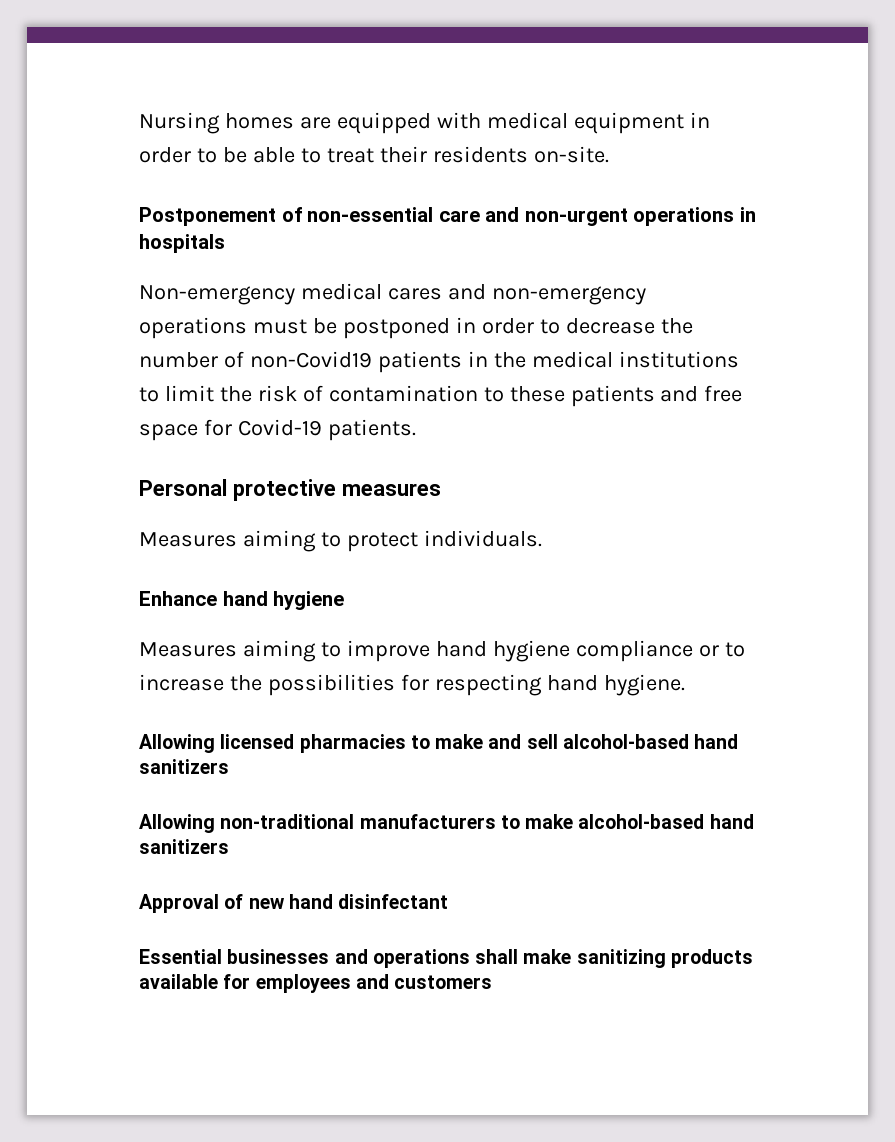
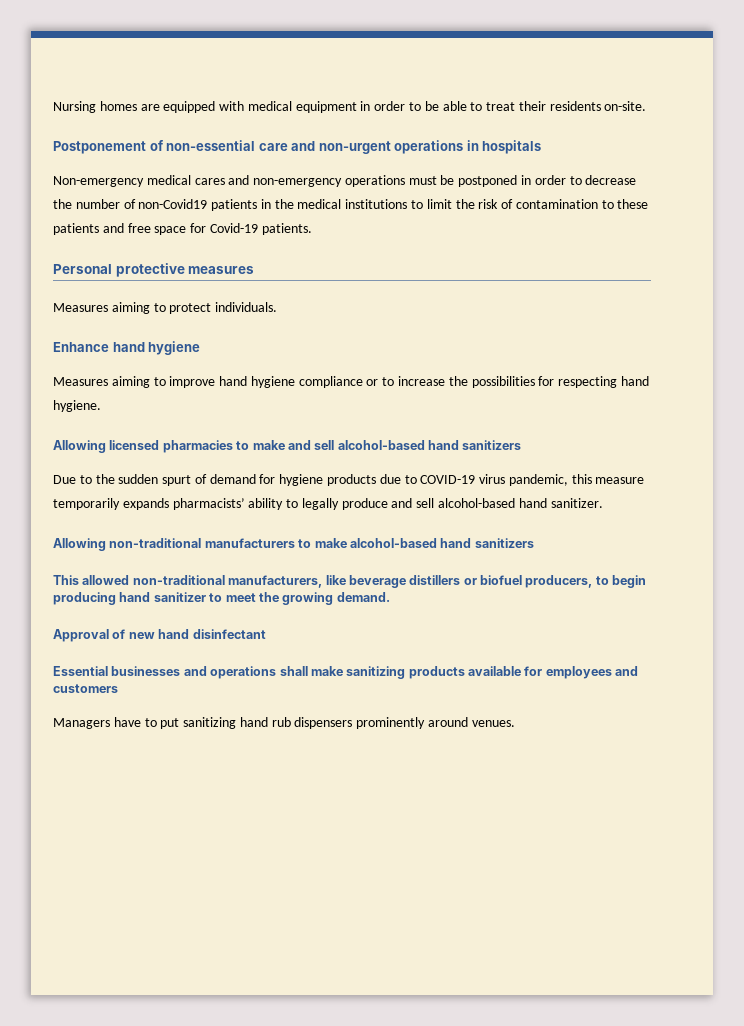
+ Due to the sudden spurt of demand for hygiene products due to COVID-19 virus pandemic, this measure temporarily expands pharmacists’ ability to legally produce and sell alcohol-based hand sanitizer.
+ This allowed non-traditional manufacturers, like beverage distillers or biofuel producers, to begin producing hand sanitizer to meet the growing demand.
+ Managers have to put sanitizing hand rub dispensers prominently around venues.

